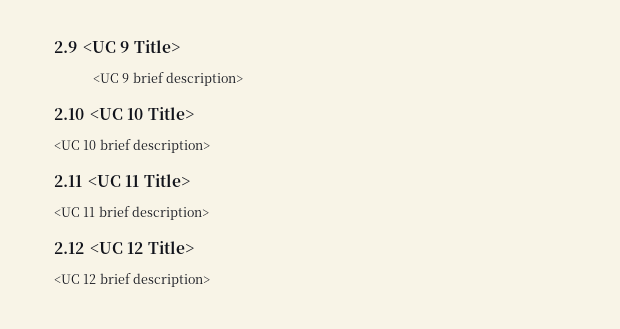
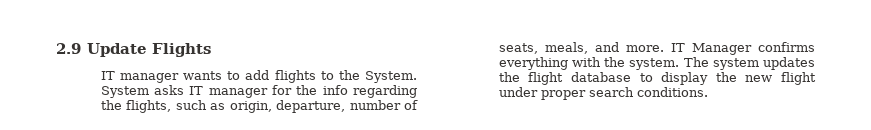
- 2.9 <UC 9 Title>
- <UC 9 brief description>
- 2.10 <UC 10 Title>
- <UC 10 brief description>
- 2.11 <UC 11 Title>
- <UC 11 brief description>
- 2.12 <UC 12 Title>
- <UC 12 brief description>
+ 2.9 Update Flights
+ IT manager wants to add flights to the System. System asks IT manager for the info regarding the flights, such as origin, departure, number of seats, meals, and more. IT Manager confirms everything with the system. The system updates the flight database to display the new flight under proper search conditions.

